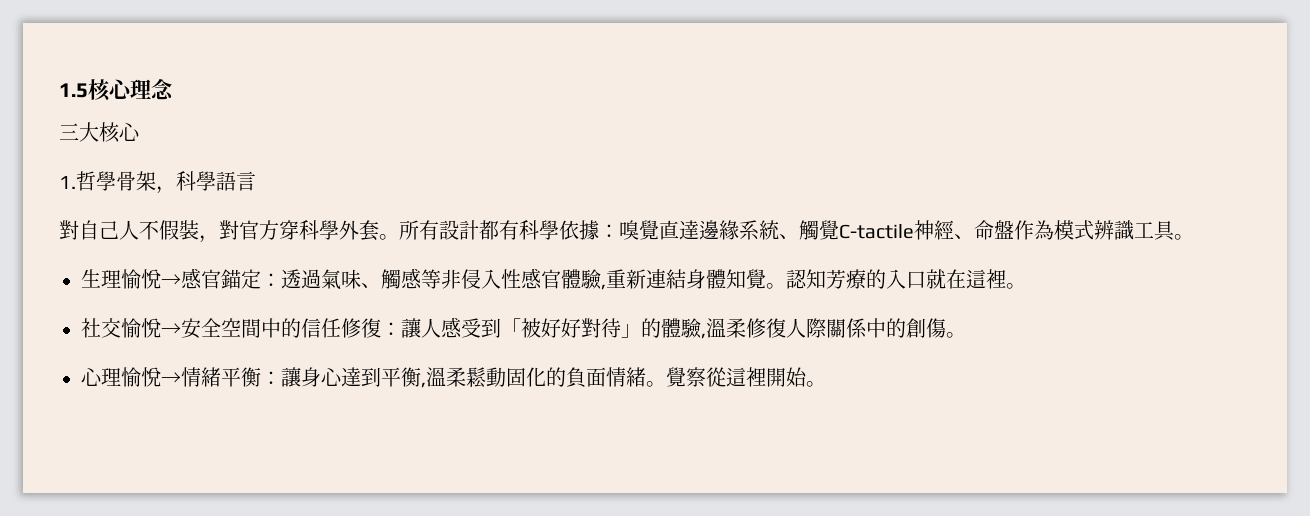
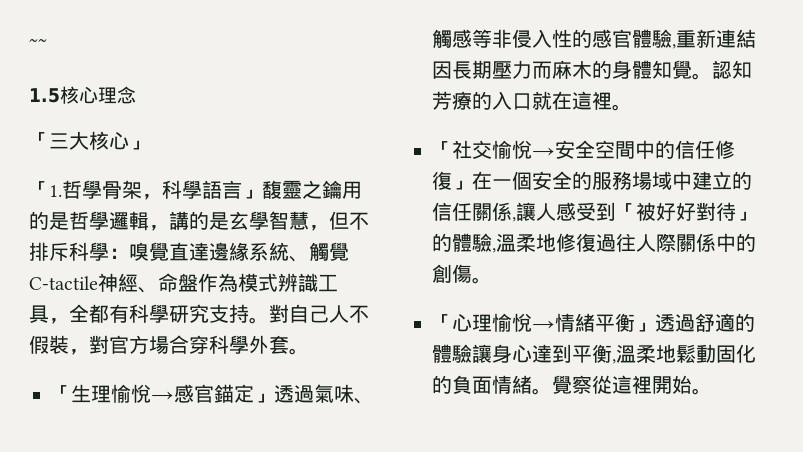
+ ~~
- 三大核心
- 1.哲學骨架，科學語言
- 對自己人不假裝，對官方穿科學外套。所有設計都有科學依據：嗅覺直達邊緣系統、觸覺C-tactile神經、命盤作為模式辨識工具。
- 生理愉悅→感官錨定：透過氣味、觸感等非侵入性感官體驗,重新連結身體知覺。
+ 「三大核心」
+ 「1.哲學骨架，科學語言」馥靈之鑰用的是哲學邏輯，講的是玄學智慧，但不排斥科學：嗅覺直達邊緣系統、觸覺C-tactile神經、命盤作為模式辨識工具，全都有科學研究支持。對自己人不假裝，對官方場合穿科學外套。
+ 「生理愉悅→感官錨定」透過氣味、觸感等非侵入性的感官體驗,重新連結因長期壓力而麻木的身體知覺。
- 社交愉悅→安全空間中的信任修復：讓人感受到「被好好對待」的體驗,溫柔修復人際關係中的創傷。
+ 「社交愉悅→安全空間中的信任修復」在一個安全的服務場域中建立的信任關係,讓人感受到「被好好對待」的體驗,溫柔地修復過往人際關係中的創傷。
- 心理愉悅→情緒平衡：讓身心達到平衡,溫柔鬆動固化的負面情緒。
+ 「心理愉悅→情緒平衡」透過舒適的體驗讓身心達到平衡,溫柔地鬆動固化的負面情緒。

